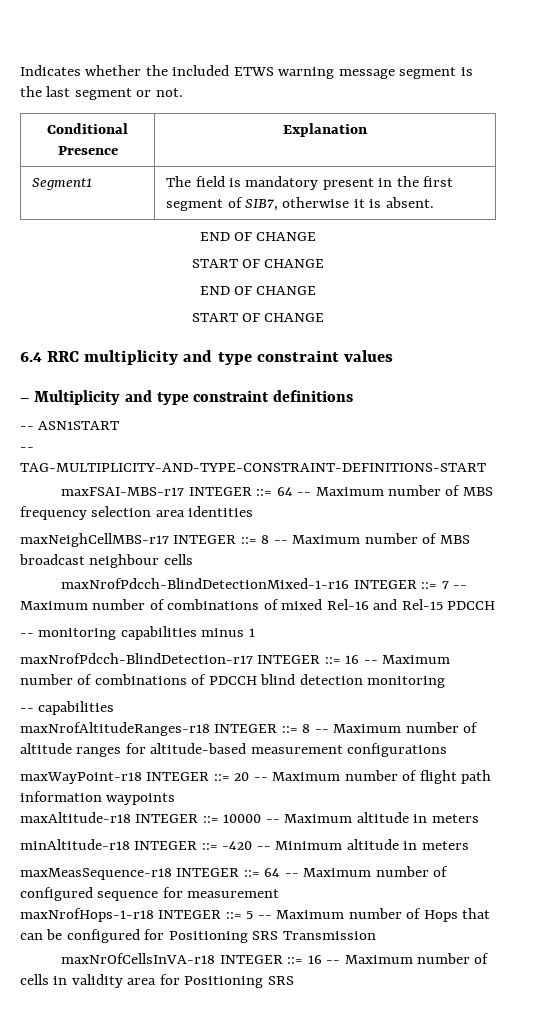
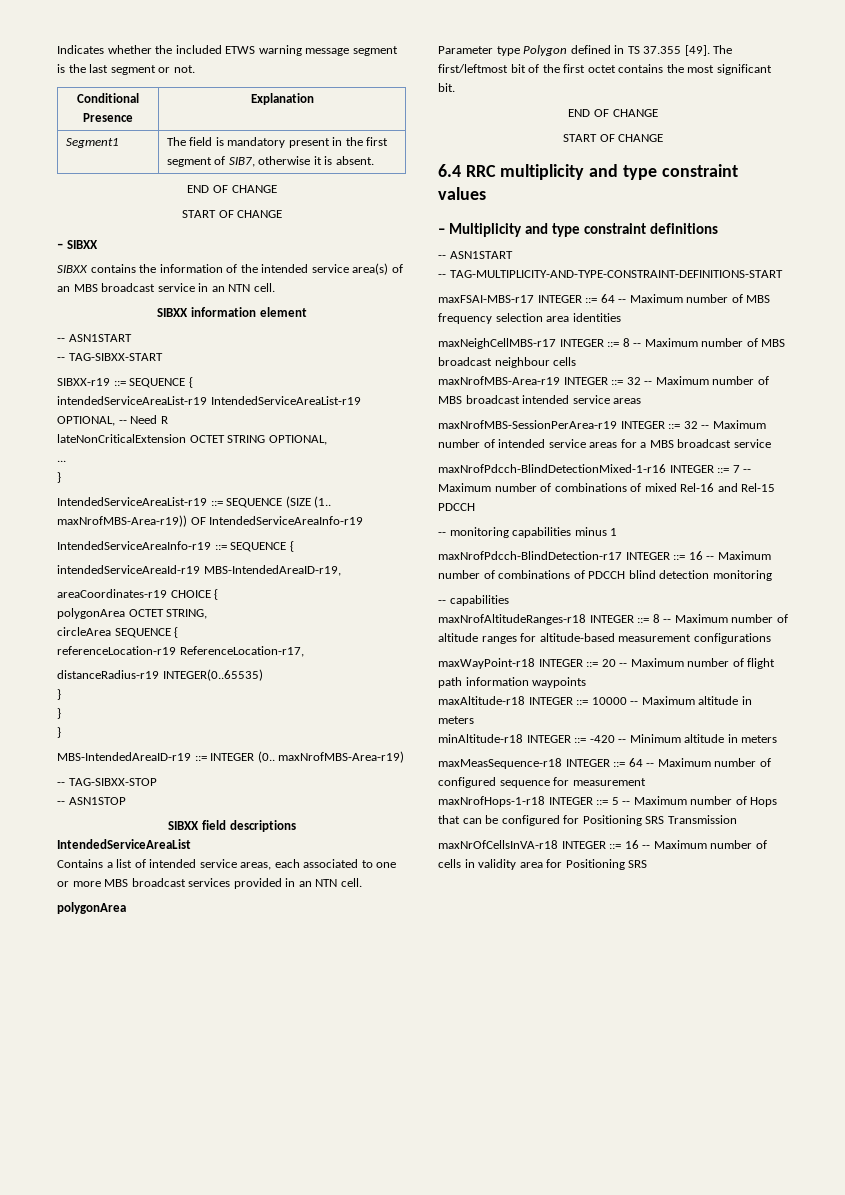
+ – SIBXX
+ SIBXX contains the information of the intended service area(s) of an MBS broadcast service in an NTN cell.
+ SIBXX information element
+ -- ASN1START
+ -- TAG-SIBXX-START
+ SIBXX-r19 ::= SEQUENCE {
+ intendedServiceAreaList-r19 IntendedServiceAreaList-r19 OPTIONAL, -- Need R
+ lateNonCriticalExtension OCTET STRING OPTIONAL,
+ ...
+ }
+ IntendedServiceAreaList-r19 ::= SEQUENCE (SIZE (1.. maxNrofMBS-Area-r19)) OF IntendedServiceAreaInfo-r19
+ IntendedServiceAreaInfo-r19 ::= SEQUENCE {
+ intendedServiceAreaId-r19 MBS-IntendedAreaID-r19,
+ areaCoordinates-r19 CHOICE {
+ polygonArea OCTET STRING,
+ circleArea SEQUENCE {
+ referenceLocation-r19 ReferenceLocation-r17,
+ distanceRadius-r19 INTEGER(0..65535)
+ }
+ }
+ }
+ MBS-IntendedAreaID-r19 ::= INTEGER (0.. maxNrofMBS-Area-r19)
+ -- TAG-SIBXX-STOP
+ -- ASN1STOP
+ SIBXX field descriptions
+ IntendedServiceAreaList
+ Contains a list of intended service areas, each associated to one or more MBS broadcast services provided in an NTN cell.
+ polygonArea
+ Parameter type Polygon defined in TS 37.355 [49]. The first/leftmost bit of the first octet contains the most significant bit.
+ maxNrofMBS-Area-r19 INTEGER ::= 32 -- Maximum number of MBS broadcast intended service areas
+ maxNrofMBS-SessionPerArea-r19 INTEGER ::= 32 -- Maximum number of intended service areas for a MBS broadcast service

